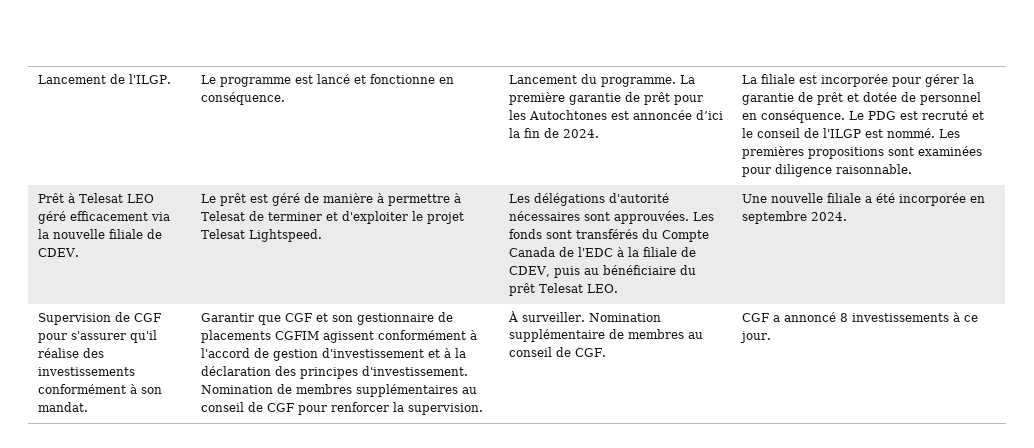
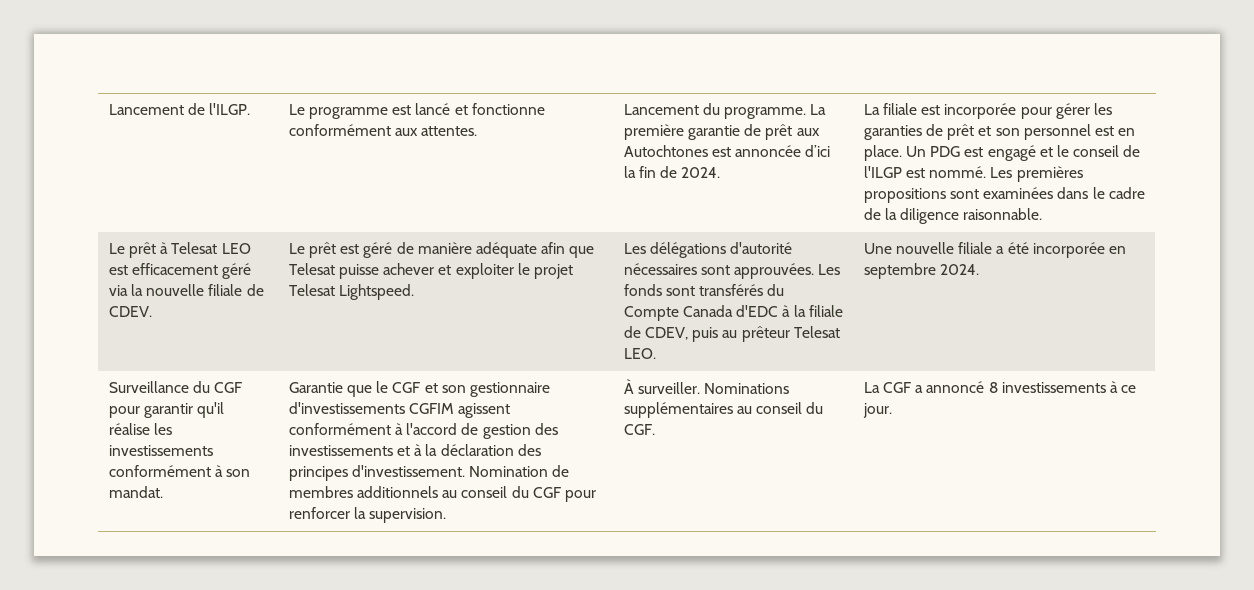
- Le programme est lancé et fonctionne en conséquence.
+ Le programme est lancé et fonctionne conformément aux attentes.
- La première garantie de prêt pour les Autochtones est annoncée d’ici la fin de 2024.
+ La première garantie de prêt aux Autochtones est annoncée d’ici la fin de 2024.
- La filiale est incorporée pour gérer la garantie de prêt et dotée de personnel en conséquence. Le PDG est recruté et le conseil de l'ILGP est nommé.
+ La filiale est incorporée pour gérer les garanties de prêt et son personnel est en place. Un PDG est engagé et le conseil de l'ILGP est nommé.
- Les premières propositions sont examinées pour diligence raisonnable.
+ Les premières propositions sont examinées dans le cadre de la diligence raisonnable.
- Prêt à Telesat LEO géré efficacement via la nouvelle filiale de CDEV.
+ Le prêt à Telesat LEO est efficacement géré via la nouvelle filiale de CDEV.
- Le prêt est géré de manière à permettre à Telesat de terminer et d'exploiter le projet Telesat Lightspeed.
+ Le prêt est géré de manière adéquate afin que Telesat puisse achever et exploiter le projet Telesat Lightspeed.
- Les fonds sont transférés du Compte Canada de l'EDC à la filiale de CDEV, puis au bénéficiaire du prêt Telesat LEO.
+ Les fonds sont transférés du Compte Canada d'EDC à la filiale de CDEV, puis au prêteur Telesat LEO.
- Supervision de CGF pour s'assurer qu'il réalise des investissements conformément à son mandat.
+ Surveillance du CGF pour garantir qu'il réalise les investissements conformément à son mandat.
- Garantir que CGF et son gestionnaire de placements CGFIM agissent conformément à l'accord de gestion d'investissement et à la déclaration des principes d'investissement.
+ Garantie que le CGF et son gestionnaire d'investissements CGFIM agissent conformément à l'accord de gestion des investissements et à la déclaration des principes d'investissement.
- Nomination de membres supplémentaires au conseil de CGF pour renforcer la supervision.
+ Nomination de membres additionnels au conseil du CGF pour renforcer la supervision.
- Nomination supplémentaire de membres au conseil de CGF.
+ Nominations supplémentaires au conseil du CGF.
- CGF a annoncé 8 investissements à ce jour.
+ La CGF a annoncé 8 investissements à ce jour.

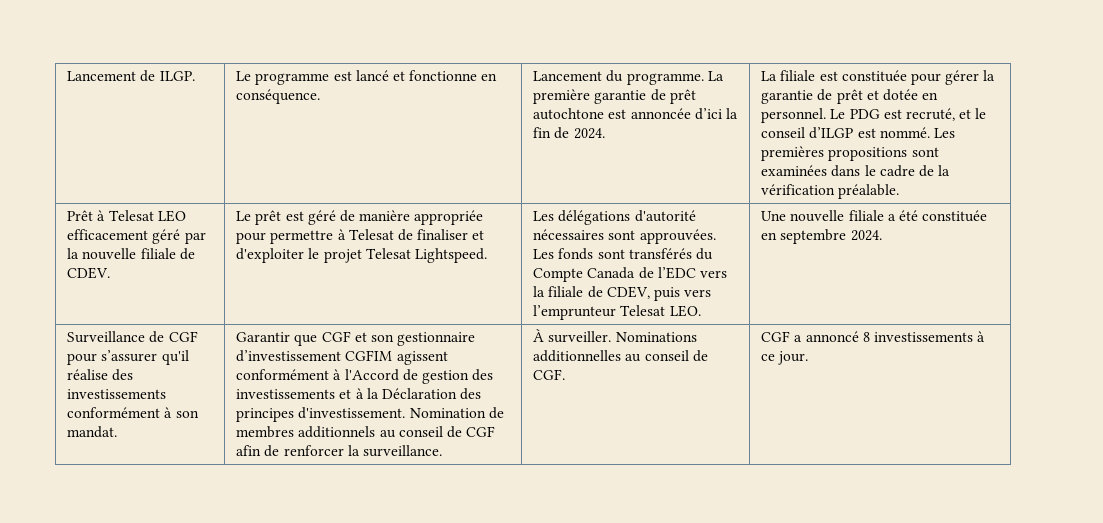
- Lancement de l'ILGP.
+ Lancement de ILGP.
- Le programme est lancé et fonctionne conformément aux attentes.
+ Le programme est lancé et fonctionne en conséquence.
- La première garantie de prêt aux Autochtones est annoncée d’ici la fin de 2024.
+ La première garantie de prêt autochtone est annoncée d’ici la fin de 2024.
- La filiale est incorporée pour gérer les garanties de prêt et son personnel est en place. Un PDG est engagé et le conseil de l'ILGP est nommé.
+ La filiale est constituée pour gérer la garantie de prêt et dotée en personnel. Le PDG est recruté, et le conseil d’ILGP est nommé.
- Les premières propositions sont examinées dans le cadre de la diligence raisonnable.
- Le prêt à Telesat LEO est efficacement géré via la nouvelle filiale de CDEV.
+ Les premières propositions sont examinées dans le cadre de la vérification préalable.
+ Prêt à Telesat LEO efficacement géré par la nouvelle filiale de CDEV.
- Le prêt est géré de manière adéquate afin que Telesat puisse achever et exploiter le projet Telesat Lightspeed.
+ Le prêt est géré de manière appropriée pour permettre à Telesat de finaliser et d'exploiter le projet Telesat Lightspeed.
- Les fonds sont transférés du Compte Canada d'EDC à la filiale de CDEV, puis au prêteur Telesat LEO.
+ Les fonds sont transférés du Compte Canada de l’EDC vers la filiale de CDEV, puis vers l’emprunteur Telesat LEO.
- Une nouvelle filiale a été incorporée en septembre 2024.
+ Une nouvelle filiale a été constituée en septembre 2024.
- Surveillance du CGF pour garantir qu'il réalise les investissements conformément à son mandat.
+ Surveillance de CGF pour s’assurer qu'il réalise des investissements conformément à son mandat.
- Garantie que le CGF et son gestionnaire d'investissements CGFIM agissent conformément à l'accord de gestion des investissements et à la déclaration des principes d'investissement.
+ Garantir que CGF et son gestionnaire d’investissement CGFIM agissent conformément à l'Accord de gestion des investissements et à la Déclaration des principes d'investissement.
- Nomination de membres additionnels au conseil du CGF pour renforcer la supervision.
+ Nomination de membres additionnels au conseil de CGF afin de renforcer la surveillance.
- Nominations supplémentaires au conseil du CGF.
+ Nominations additionnelles au conseil de CGF.
- La CGF a annoncé 8 investissements à ce jour.
+ CGF a annoncé 8 investissements à ce jour.

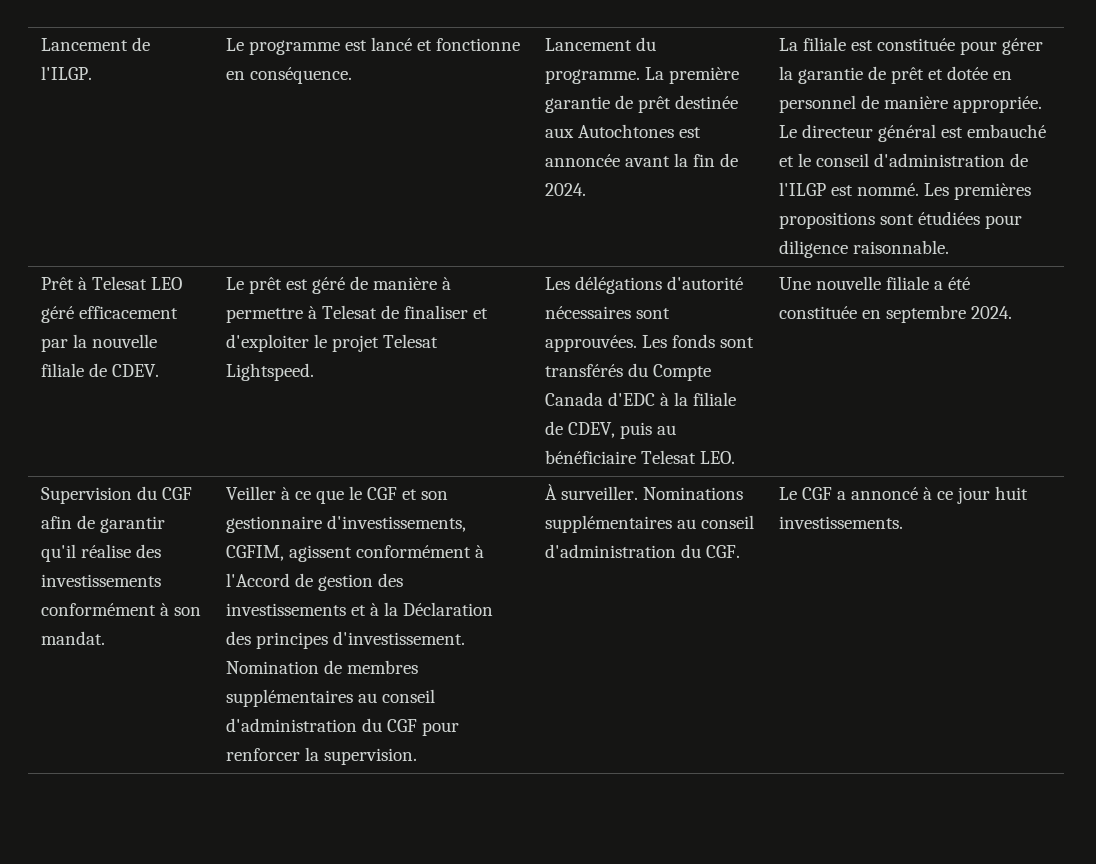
- Lancement de ILGP.
+ Lancement de l'ILGP.
- La première garantie de prêt autochtone est annoncée d’ici la fin de 2024.
+ La première garantie de prêt destinée aux Autochtones est annoncée avant la fin de 2024.
- La filiale est constituée pour gérer la garantie de prêt et dotée en personnel. Le PDG est recruté, et le conseil d’ILGP est nommé.
+ La filiale est constituée pour gérer la garantie de prêt et dotée en personnel de manière appropriée. Le directeur général est embauché et le conseil d'administration de l'ILGP est nommé.
- Les premières propositions sont examinées dans le cadre de la vérification préalable.
+ Les premières propositions sont étudiées pour diligence raisonnable.
- Prêt à Telesat LEO efficacement géré par la nouvelle filiale de CDEV.
+ Prêt à Telesat LEO géré efficacement par la nouvelle filiale de CDEV.
- Le prêt est géré de manière appropriée pour permettre à Telesat de finaliser et d'exploiter le projet Telesat Lightspeed.
+ Le prêt est géré de manière à permettre à Telesat de finaliser et d'exploiter le projet Telesat Lightspeed.
- Les fonds sont transférés du Compte Canada de l’EDC vers la filiale de CDEV, puis vers l’emprunteur Telesat LEO.
+ Les fonds sont transférés du Compte Canada d'EDC à la filiale de CDEV, puis au bénéficiaire Telesat LEO.
- Surveillance de CGF pour s’assurer qu'il réalise des investissements conformément à son mandat.
+ Supervision du CGF afin de garantir qu'il réalise des investissements conformément à son mandat.
- Garantir que CGF et son gestionnaire d’investissement CGFIM agissent conformément à l'Accord de gestion des investissements et à la Déclaration des principes d'investissement.
+ Veiller à ce que le CGF et son gestionnaire d'investissements, CGFIM, agissent conformément à l'Accord de gestion des investissements et à la Déclaration des principes d'investissement.
- Nomination de membres additionnels au conseil de CGF afin de renforcer la surveillance.
+ Nomination de membres supplémentaires au conseil d'administration du CGF pour renforcer la supervision.
- Nominations additionnelles au conseil de CGF.
+ Nominations supplémentaires au conseil d'administration du CGF.
- CGF a annoncé 8 investissements à ce jour.
+ Le CGF a annoncé à ce jour huit investissements.

